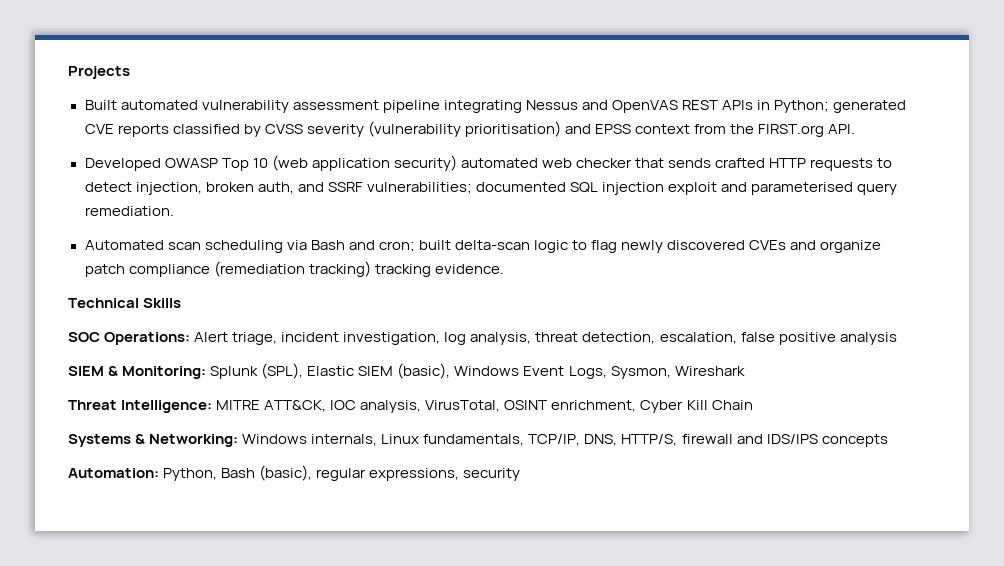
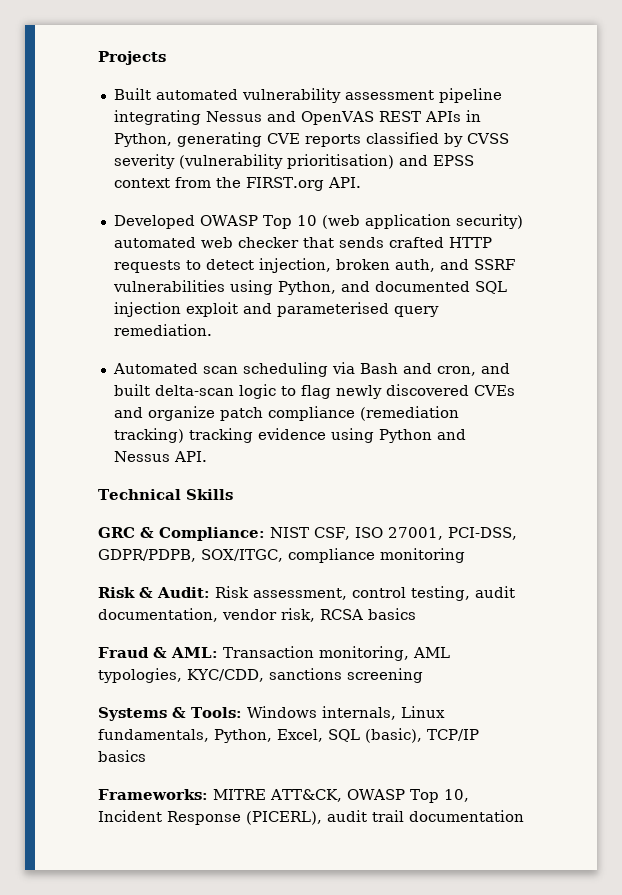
- Built automated vulnerability assessment pipeline integrating Nessus and OpenVAS REST APIs in Python; generated CVE reports classified by CVSS severity (vulnerability prioritisation) and EPSS context from the FIRST.org API.
+ Built automated vulnerability assessment pipeline integrating Nessus and OpenVAS REST APIs in Python, generating CVE reports classified by CVSS severity (vulnerability prioritisation) and EPSS context from the FIRST.org API.
- Developed OWASP Top 10 (web application security) automated web checker that sends crafted HTTP requests to detect injection, broken auth, and SSRF vulnerabilities; documented SQL injection exploit and parameterised query remediation.
+ Developed OWASP Top 10 (web application security) automated web checker that sends crafted HTTP requests to detect injection, broken auth, and SSRF vulnerabilities using Python, and documented SQL injection exploit and parameterised query remediation.
- Automated scan scheduling via Bash and cron; built delta-scan logic to flag newly discovered CVEs and organize patch compliance (remediation tracking) tracking evidence.
+ Automated scan scheduling via Bash and cron, and built delta-scan logic to flag newly discovered CVEs and organize patch compliance (remediation tracking) tracking evidence using Python and Nessus API.
  Technical Skills
- SOC Operations: Alert triage, incident investigation, log analysis, threat detection, escalation, false positive analysis
- SIEM & Monitoring: Splunk (SPL), Elastic SIEM (basic), Windows Event Logs, Sysmon, Wireshark
- Threat Intelligence: MITRE ATT&CK, IOC analysis, VirusTotal, OSINT enrichment, Cyber Kill Chain
+ GRC & Compliance: NIST CSF, ISO 27001, PCI-DSS, GDPR/PDPB, SOX/ITGC, compliance monitoring
+ Risk & Audit: Risk assessment, control testing, audit documentation, vendor risk, RCSA basics
+ Fraud & AML: Transaction monitoring, AML typologies, KYC/CDD, sanctions screening
- Systems & Networking: Windows internals, Linux fundamentals, TCP/IP, DNS, HTTP/S, firewall and IDS/IPS concepts
- Automation: Python, Bash (basic), regular expressions, security
+ Systems & Tools: Windows internals, Linux fundamentals, Python, Excel, SQL (basic), TCP/IP basics
+ Frameworks: MITRE ATT&CK, OWASP Top 10, Incident Response (PICERL), audit trail documentation

